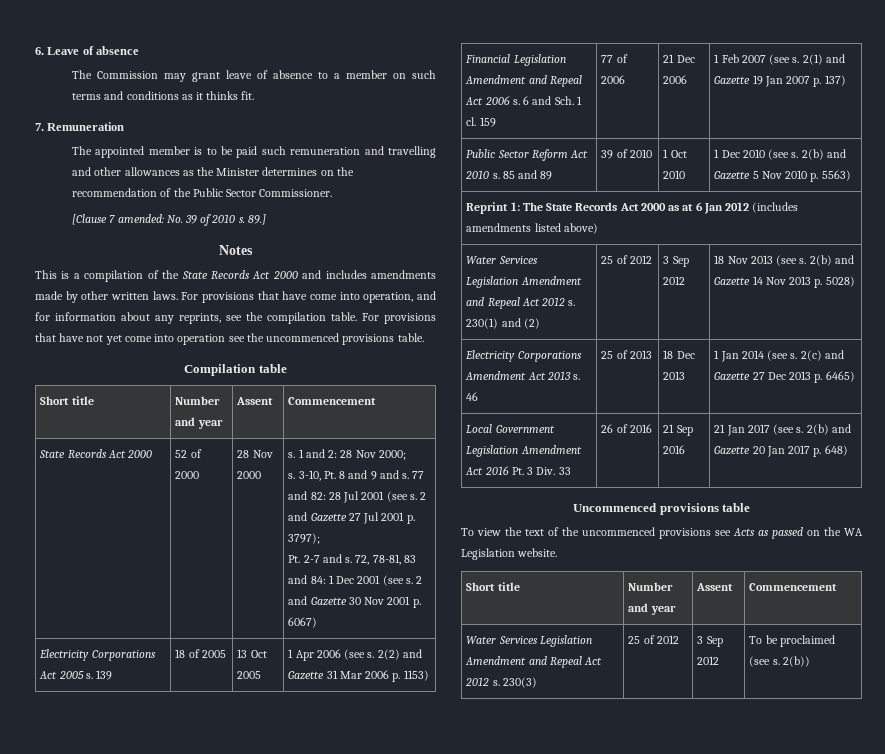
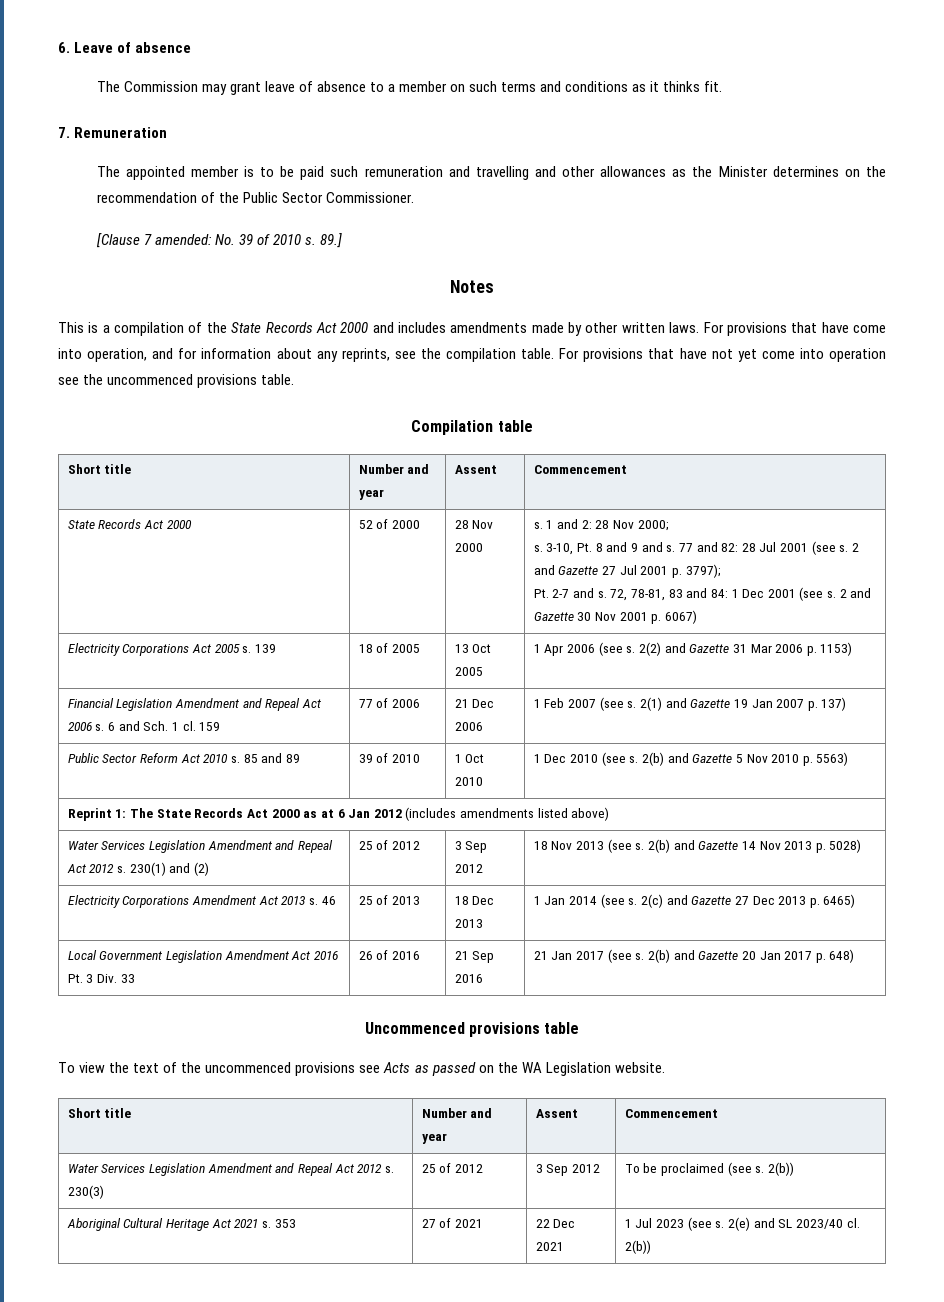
+ Aboriginal Cultural Heritage Act 2021 s. 353 | 27 of 2021 | 22 Dec 2021 | 1 Jul 2023 (see s. 2(e) and SL 2023/40 cl. 2(b))

